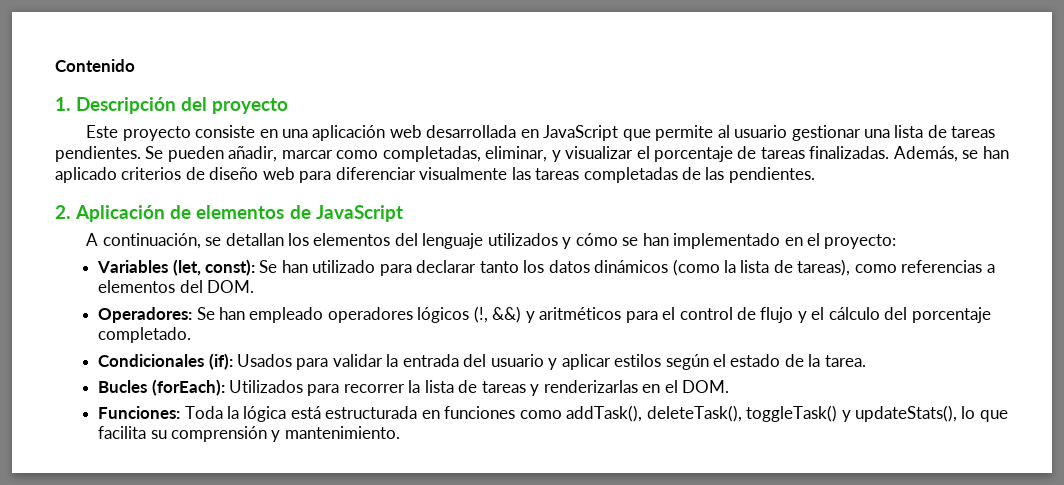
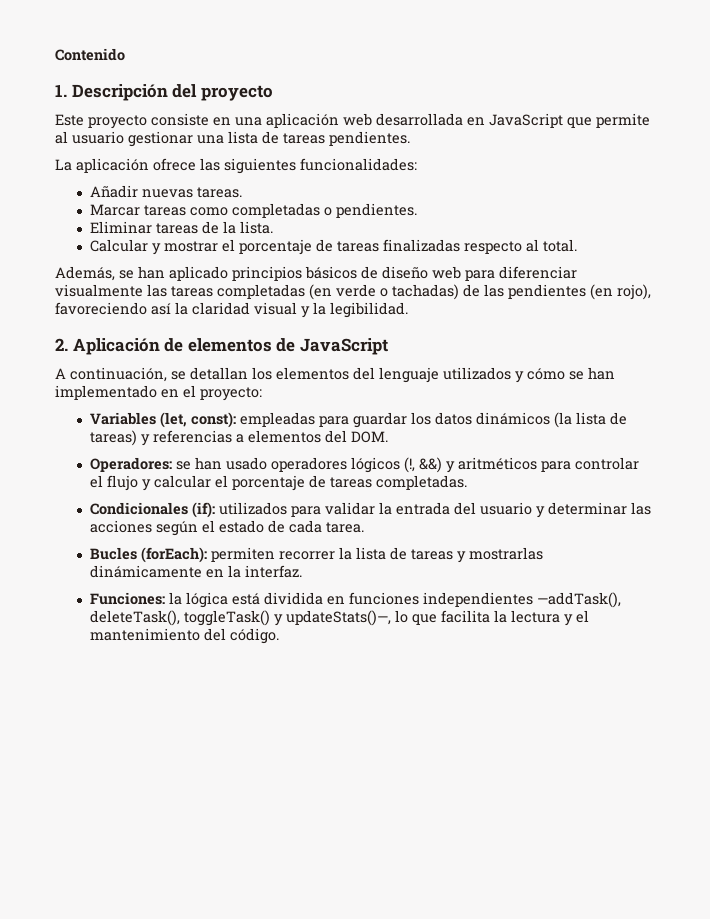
- Este proyecto consiste en una aplicación web desarrollada en JavaScript que permite al usuario gestionar una lista de tareas pendientes. Se pueden añadir, marcar como completadas, eliminar, y visualizar el porcentaje de tareas finalizadas. Además, se han aplicado criterios de diseño web para diferenciar visualmente las tareas completadas de las pendientes.
+ Este proyecto consiste en una aplicación web desarrollada en JavaScript que permite al usuario gestionar una lista de tareas pendientes.
+ La aplicación ofrece las siguientes funcionalidades:
+ Añadir nuevas tareas.
+ Marcar tareas como completadas o pendientes.
+ Eliminar tareas de la lista.
+ Calcular y mostrar el porcentaje de tareas finalizadas respecto al total.
+ Además, se han aplicado principios básicos de diseño web para diferenciar visualmente las tareas completadas (en verde o tachadas) de las pendientes (en rojo), favoreciendo así la claridad visual y la legibilidad.
- Variables (let, const): Se han utilizado para declarar tanto los datos dinámicos (como la lista de tareas), como referencias a elementos del DOM.
+ Variables (let, const): empleadas para guardar los datos dinámicos (la lista de tareas) y referencias a elementos del DOM.
- Operadores: Se han empleado operadores lógicos (!, &&) y aritméticos para el control de flujo y el cálculo del porcentaje completado.
+ Operadores: se han usado operadores lógicos (!, &&) y aritméticos para controlar el flujo y calcular el porcentaje de tareas completadas.
- Condicionales (if): Usados para validar la entrada del usuario y aplicar estilos según el estado de la tarea.
+ Condicionales (if): utilizados para validar la entrada del usuario y determinar las acciones según el estado de cada tarea.
- Bucles (forEach): Utilizados para recorrer la lista de tareas y renderizarlas en el DOM.
+ Bucles (forEach): permiten recorrer la lista de tareas y mostrarlas dinámicamente en la interfaz.
- Funciones: Toda la lógica está estructurada en funciones como addTask(), deleteTask(), toggleTask() y updateStats(), lo que facilita su comprensión y mantenimiento.
+ Funciones: la lógica está dividida en funciones independientes —addTask(), deleteTask(), toggleTask() y updateStats()—, lo que facilita la lectura y el mantenimiento del código.

